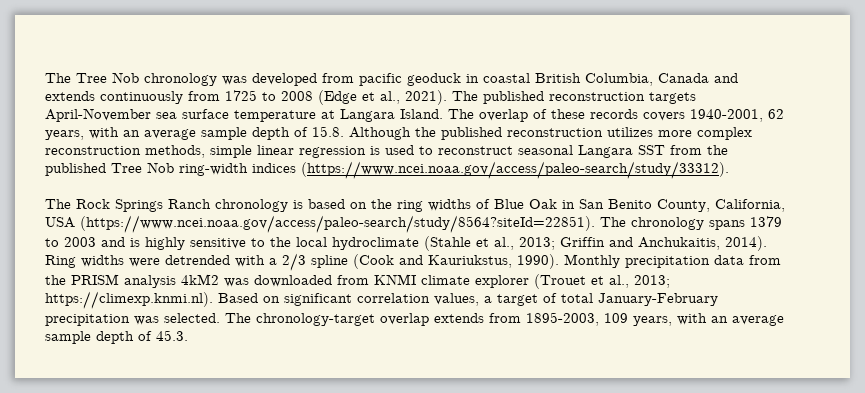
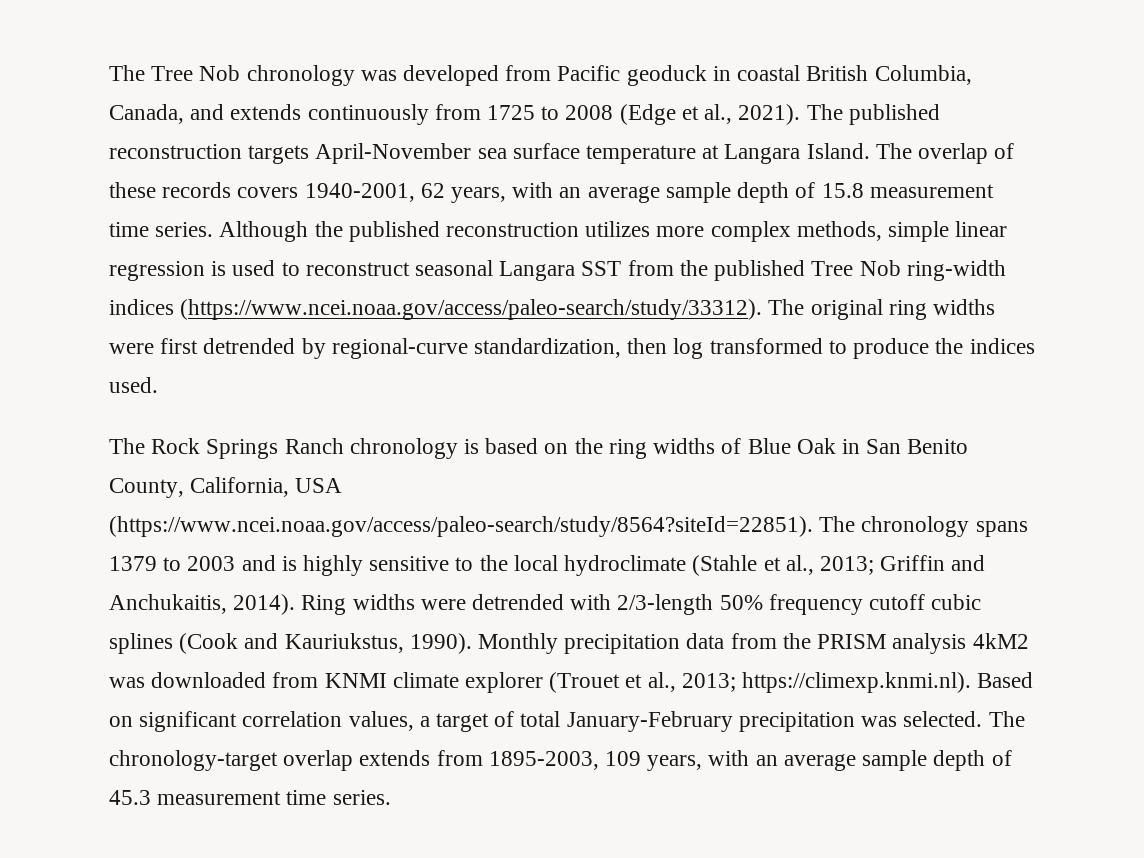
- The Tree Nob chronology was developed from pacific geoduck in coastal British Columbia, Canada and extends continuously from 1725 to 2008 (Edge et al., 2021).
+ The Tree Nob chronology was developed from Pacific geoduck in coastal British Columbia, Canada, and extends continuously from 1725 to 2008 (Edge et al., 2021).
- The overlap of these records covers 1940-2001, 62 years, with an average sample depth of 15.8. Although the published reconstruction utilizes more complex reconstruction methods, simple linear regression is used to reconstruct seasonal Langara SST from the published Tree Nob ring-width indices (https://www.ncei.noaa.gov/access/paleo-search/study/33312).
+ The overlap of these records covers 1940-2001, 62 years, with an average sample depth of 15.8 measurement time series. Although the published reconstruction utilizes more complex methods, simple linear regression is used to reconstruct seasonal Langara SST from the published Tree Nob ring-width indices (https://www.ncei.noaa.gov/access/paleo-search/study/33312). The original ring widths were first detrended by regional-curve standardization, then log transformed to produce the indices used.
- Ring widths were detrended with a 2/3 spline (Cook and Kauriukstus, 1990).
+ Ring widths were detrended with 2/3-length 50% frequency cutoff cubic splines (Cook and Kauriukstus, 1990).
- The chronology-target overlap extends from 1895-2003, 109 years, with an average sample depth of 45.3.
+ The chronology-target overlap extends from 1895-2003, 109 years, with an average sample depth of 45.3 measurement time series.

